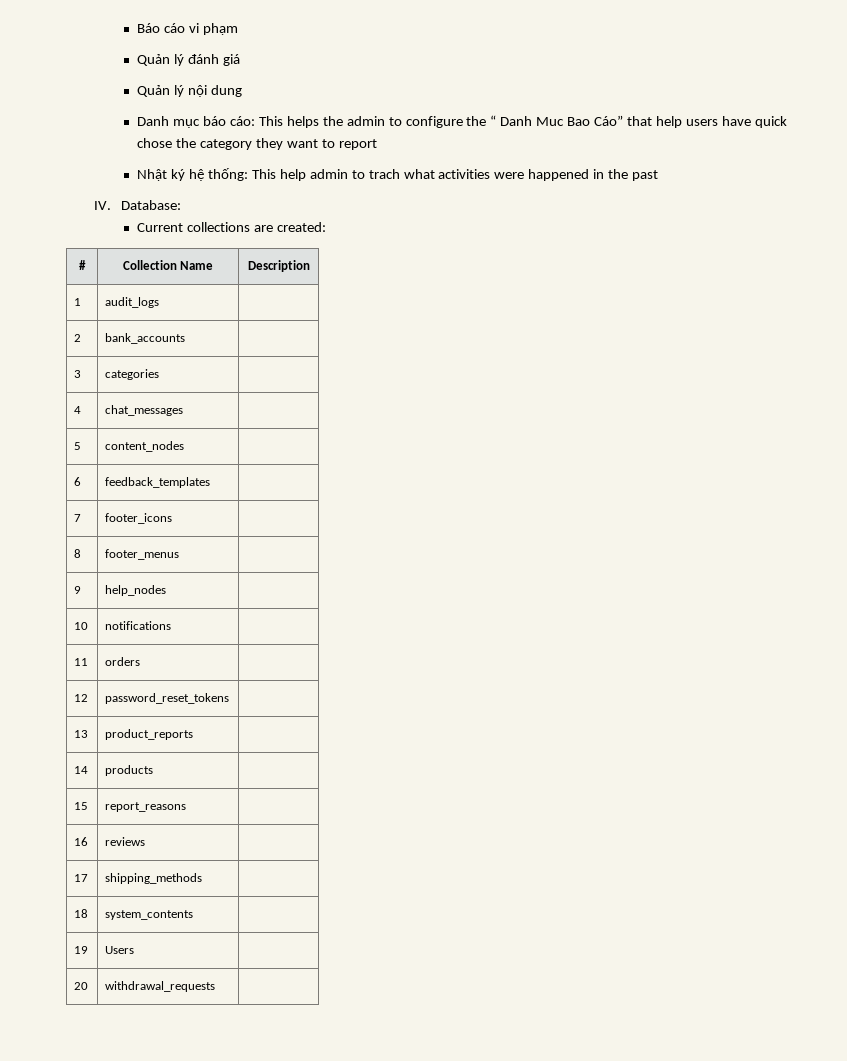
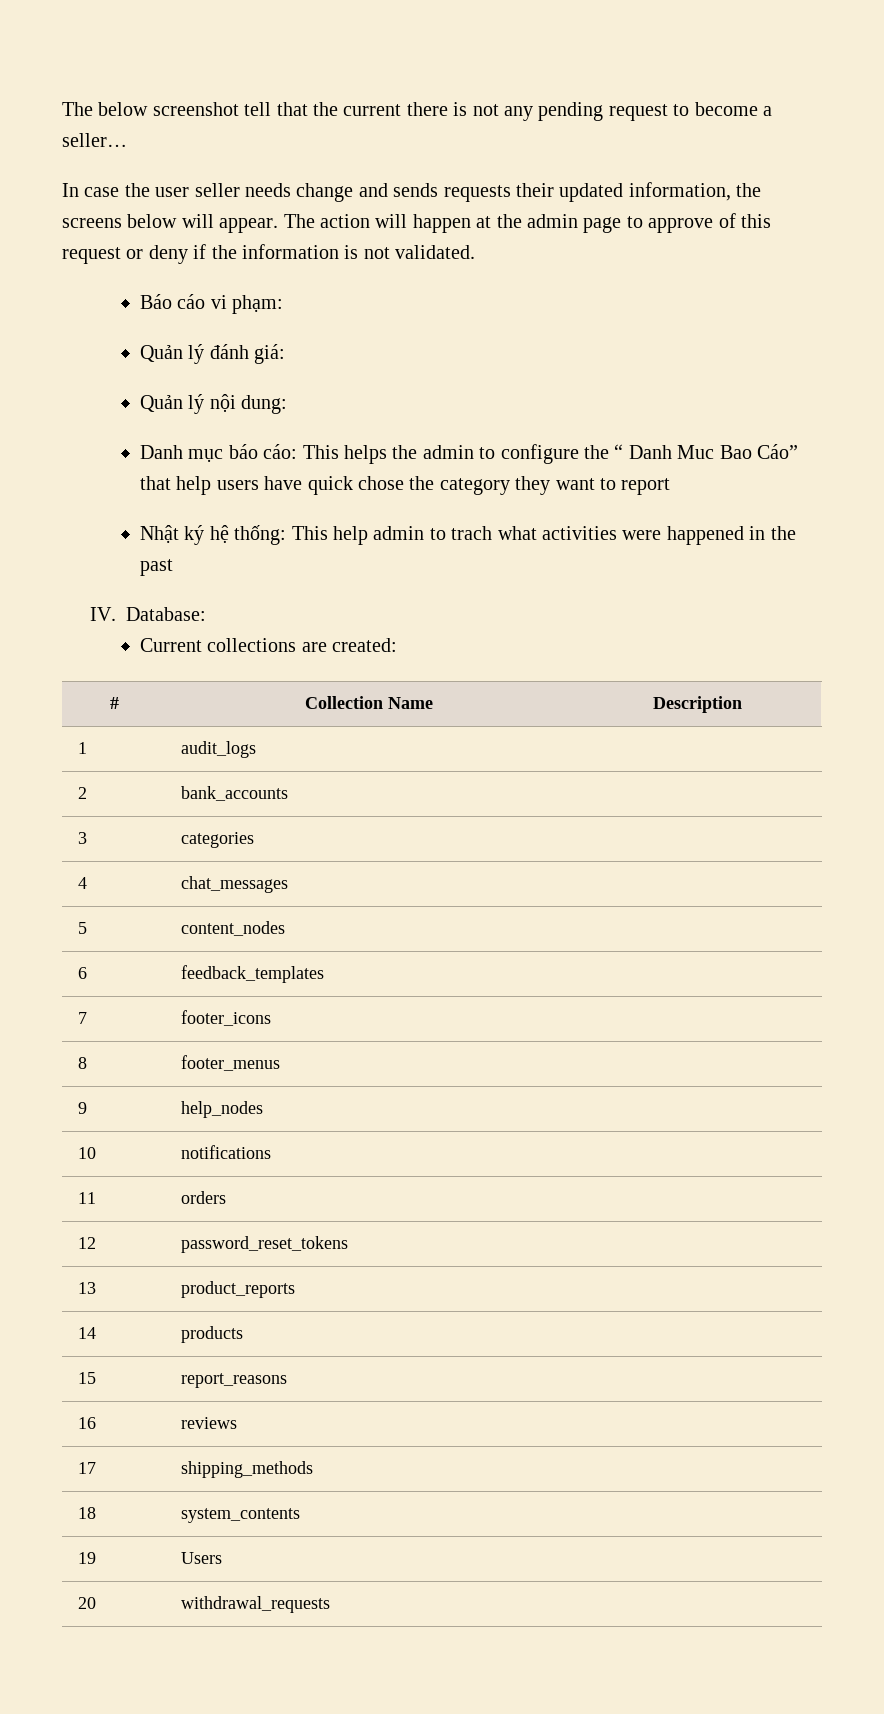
+ The below screenshot tell that the current there is not any pending request to become a seller…
+ In case the user seller needs change and sends requests their updated information, the screens below will appear. The action will happen at the admin page to approve of this request or deny if the information is not validated.
- Báo cáo vi phạm
+ Báo cáo vi phạm:
- Quản lý đánh giá
+ Quản lý đánh giá:
- Quản lý nội dung
+ Quản lý nội dung:

